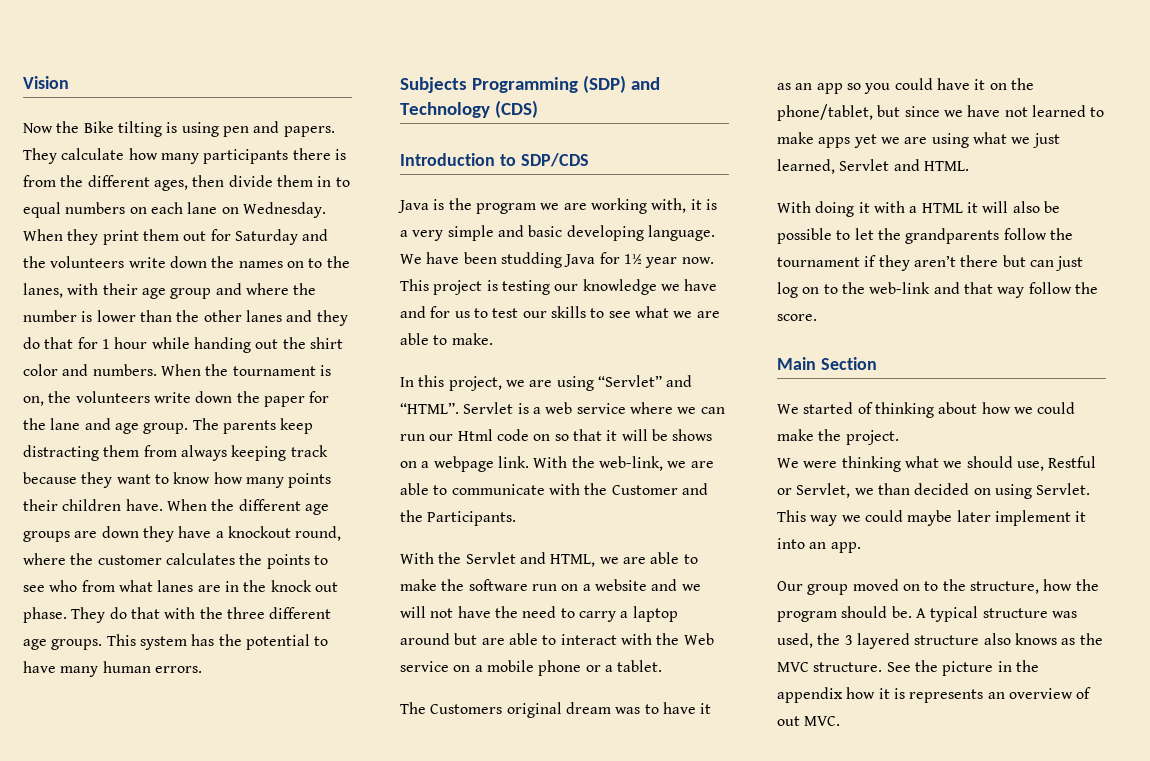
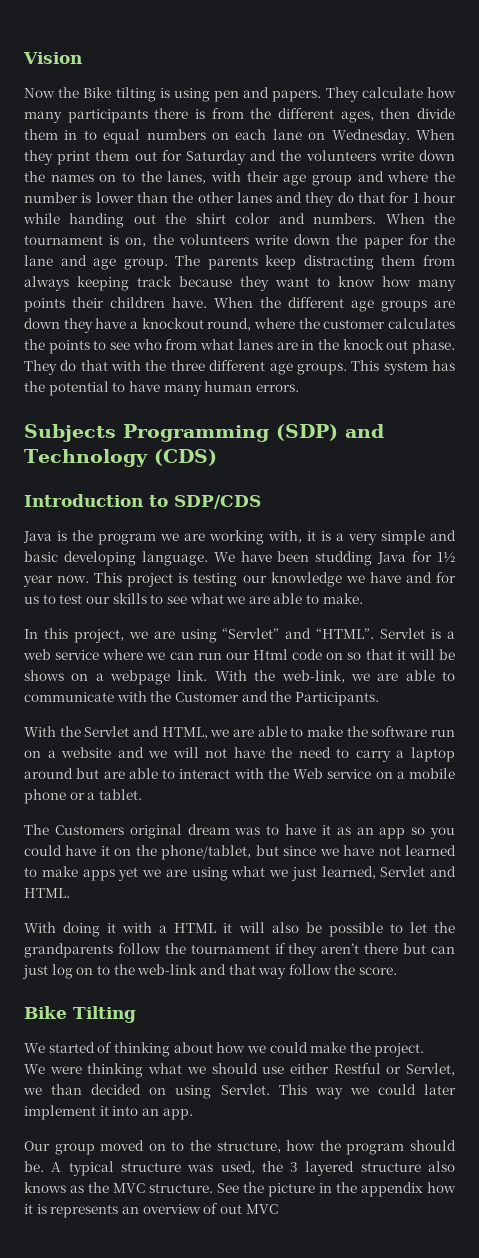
- Main Section
+ Bike Tilting
- We were thinking what we should use, Restful or Servlet, we than decided on using Servlet.
+ We were thinking what we should use either Restful or Servlet, we than decided on using Servlet.
- This way we could maybe later implement it into an app.
+ This way we could later implement it into an app.
- See the picture in the appendix how it is represents an overview of out MVC.
+ See the picture in the appendix how it is represents an overview of out MVC

